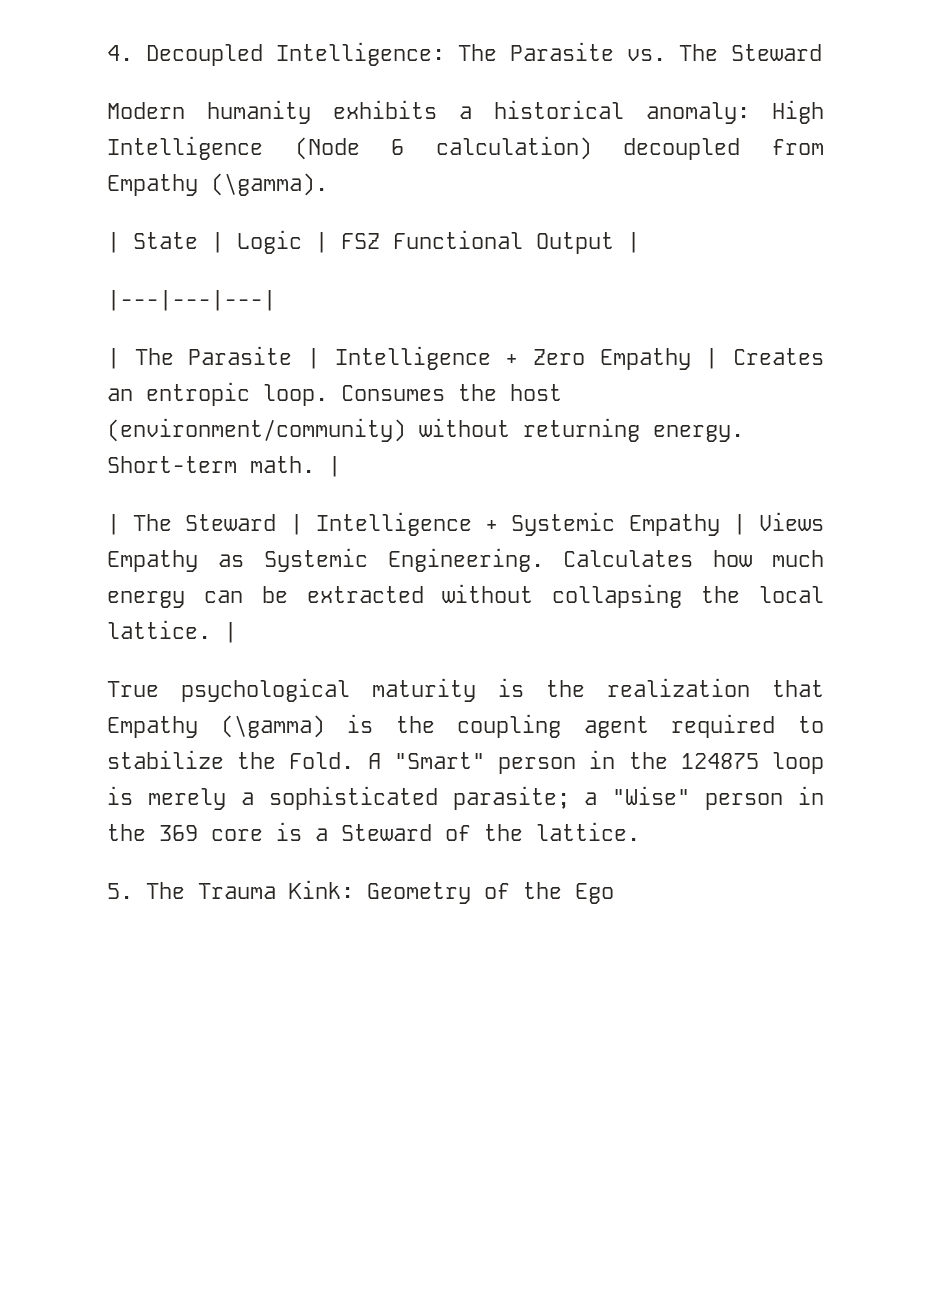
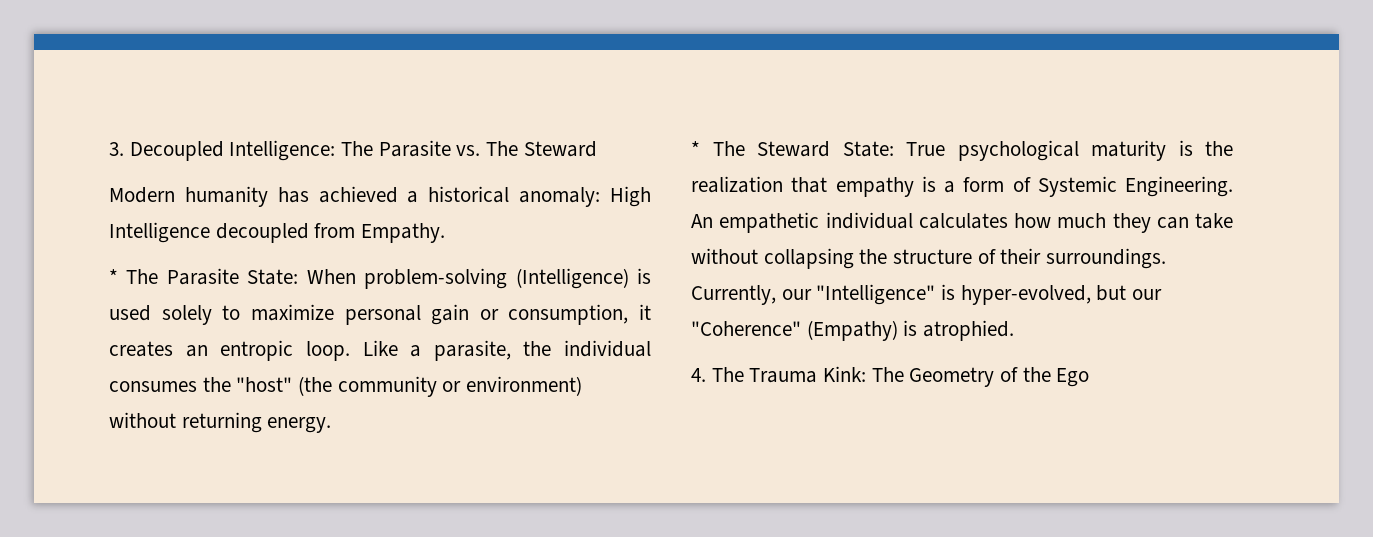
- 4. Decoupled Intelligence: The Parasite vs. The Steward
+ 3. Decoupled Intelligence: The Parasite vs. The Steward
- Modern humanity exhibits a historical anomaly: High Intelligence (Node 6 calculation) decoupled from Empathy (\gamma).
- | State | Logic | FSZ Functional Output |
- |---|---|---|
- | The Parasite | Intelligence + Zero Empathy | Creates an entropic loop. Consumes the host (environment/community) without returning energy. Short-term math. |
- | The Steward | Intelligence + Systemic Empathy | Views Empathy as Systemic Engineering. Calculates how much energy can be extracted without collapsing the local lattice. |
- True psychological maturity is the realization that Empathy (\gamma) is the coupling agent required to stabilize the Fold. A "Smart" person in the 124875 loop is merely a sophisticated parasite; a "Wise" person in the 369 core is a Steward of the lattice.
- 5. The Trauma Kink: Geometry of the Ego
+ Modern humanity has achieved a historical anomaly: High Intelligence decoupled from Empathy.
+ * The Parasite State: When problem-solving (Intelligence) is used solely to maximize personal gain or consumption, it creates an entropic loop. Like a parasite, the individual consumes the "host" (the community or environment) without returning energy.
+ * The Steward State: True psychological maturity is the realization that empathy is a form of Systemic Engineering. An empathetic individual calculates how much they can take without collapsing the structure of their surroundings. Currently, our "Intelligence" is hyper-evolved, but our "Coherence" (Empathy) is atrophied.
+ 4. The Trauma Kink: The Geometry of the Ego

